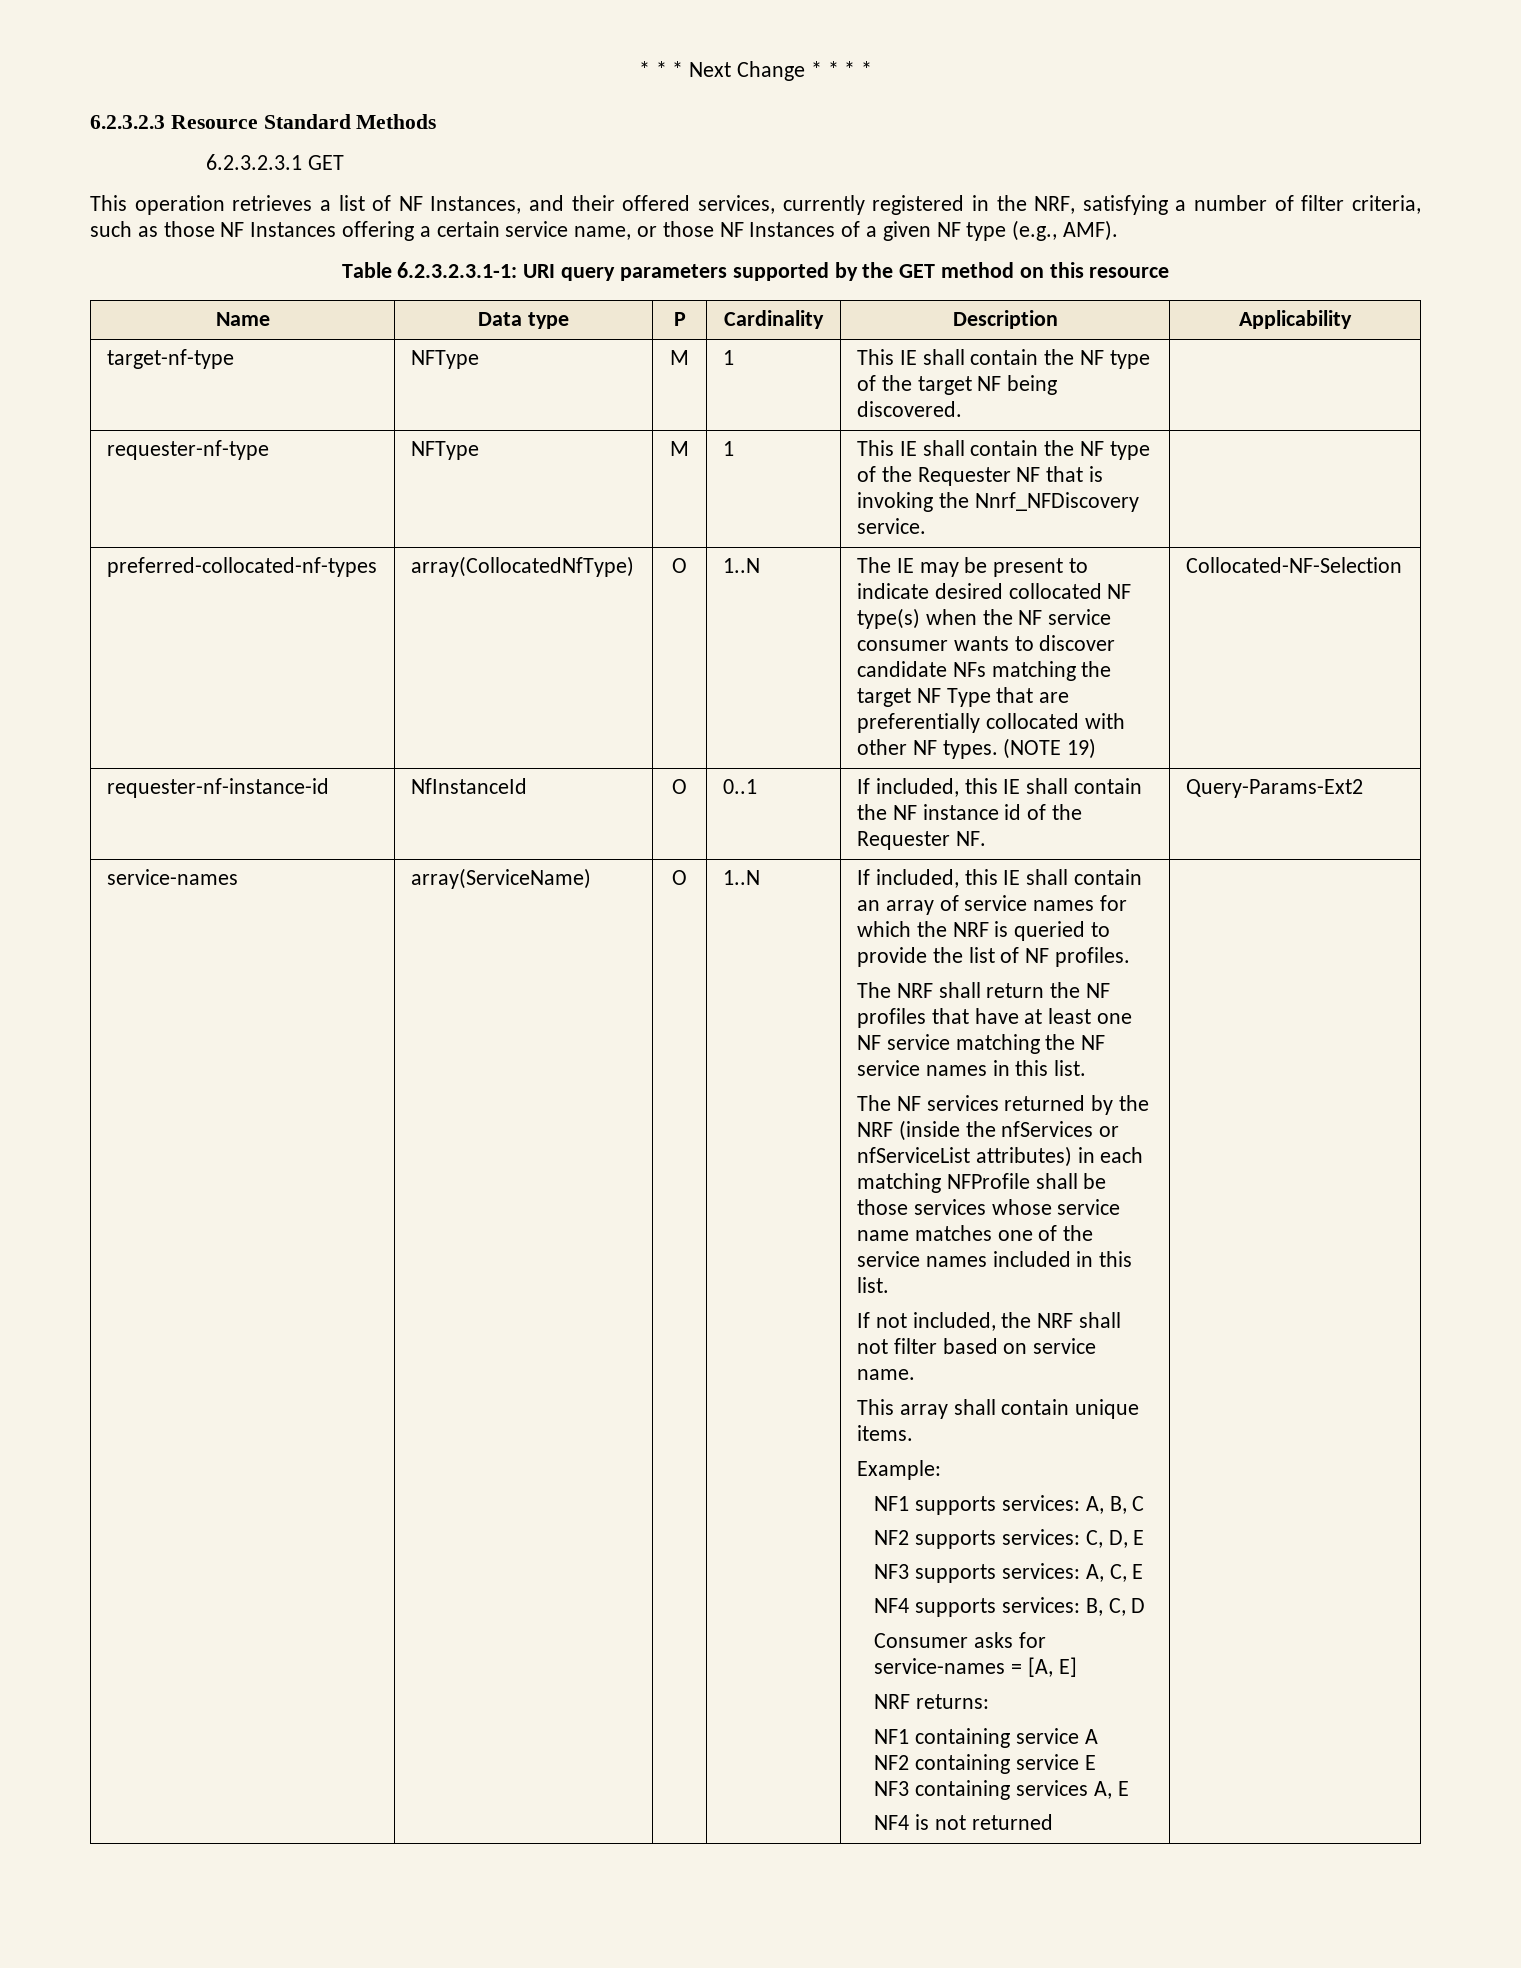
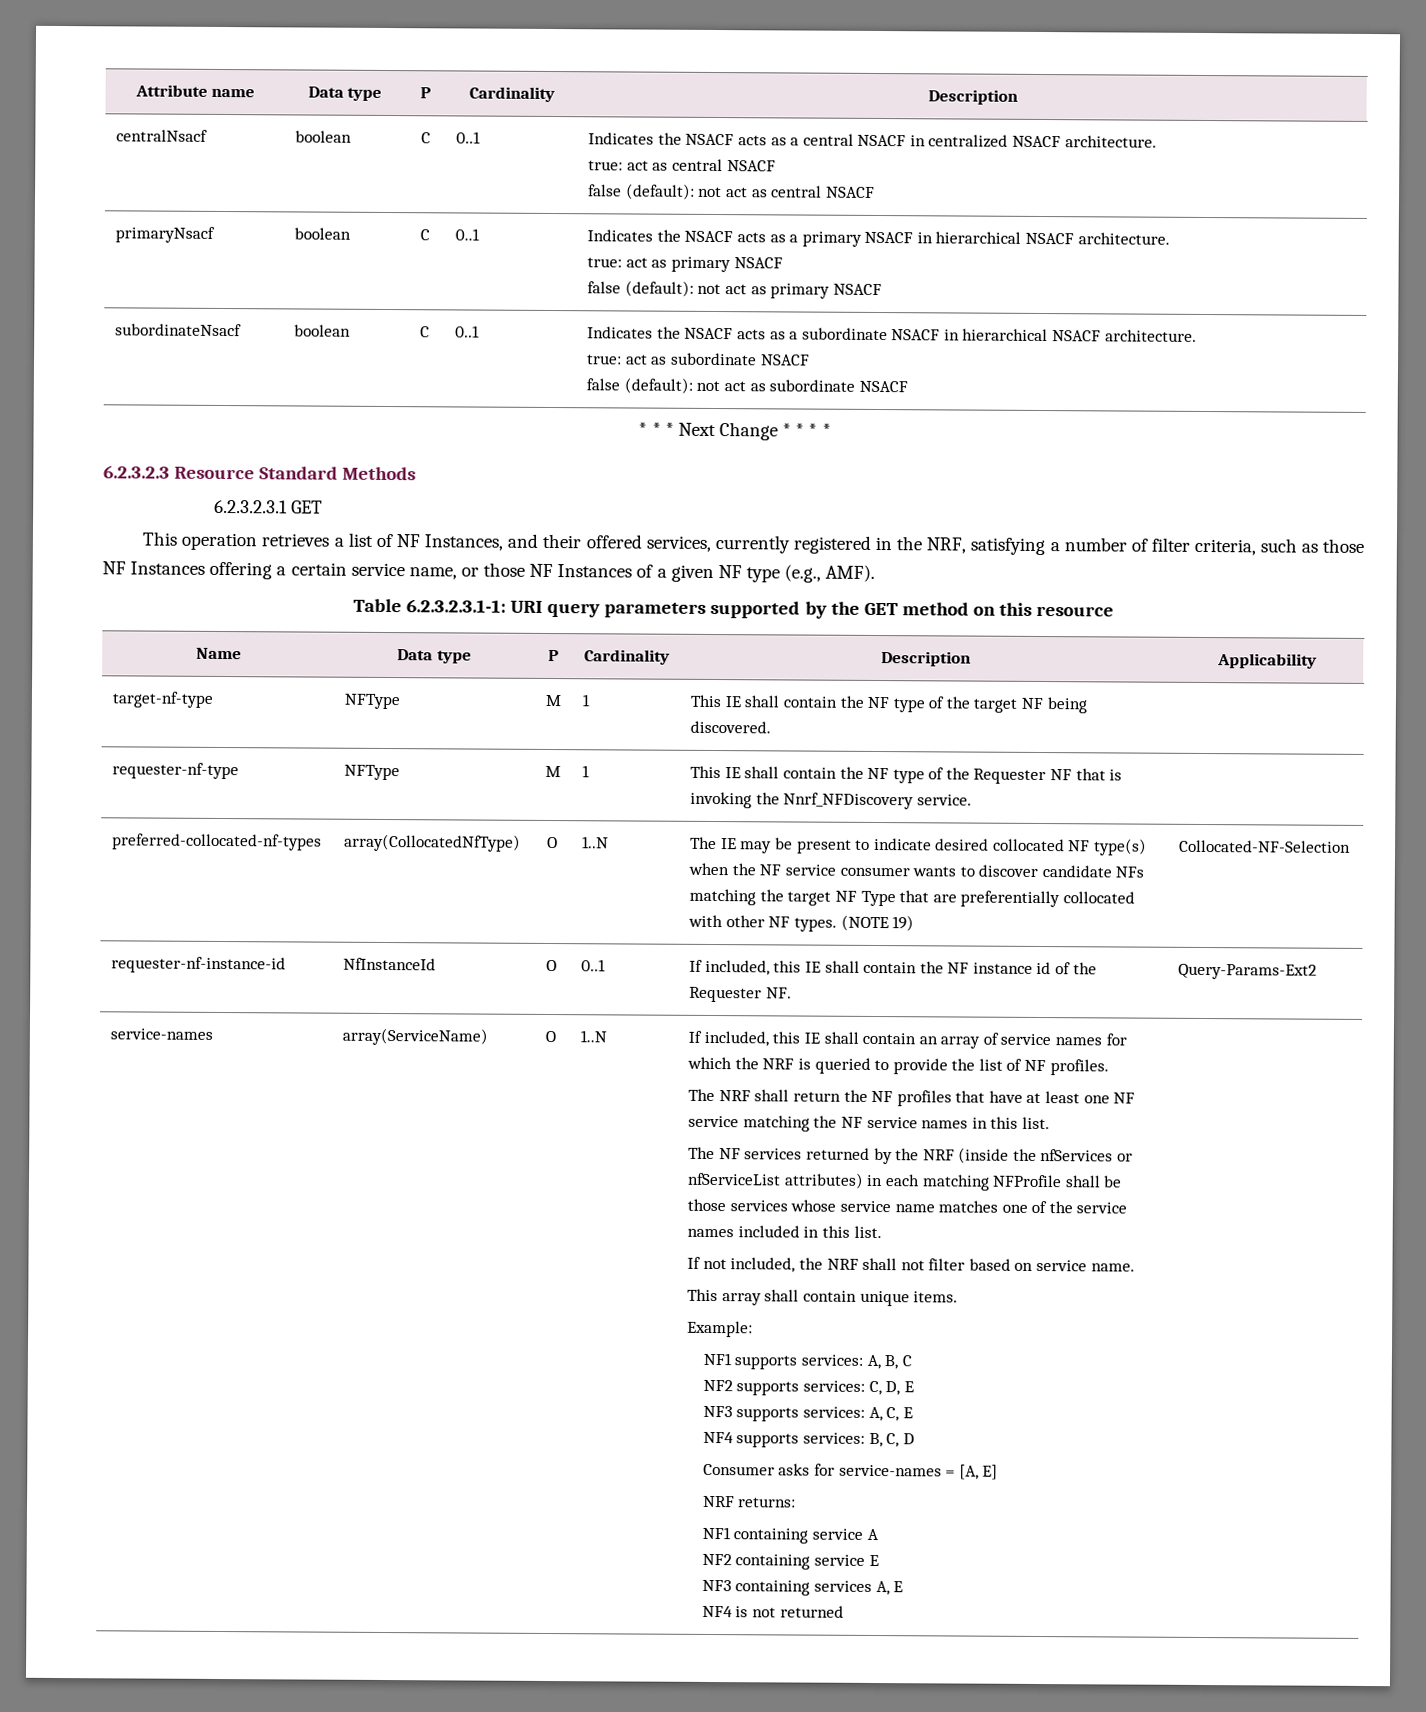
+ Attribute name | Data type | P | Cardinality | Description
+ centralNsacf | boolean | C | 0..1 | Indicates the NSACF acts as a central NSACF in centralized NSACF architecture.
+ true: act as central NSACF
+ false (default): not act as central NSACF
+ primaryNsacf | boolean | C | 0..1 | Indicates the NSACF acts as a primary NSACF in hierarchical NSACF architecture.
+ true: act as primary NSACF
+ false (default): not act as primary NSACF
+ subordinateNsacf | boolean | C | 0..1 | Indicates the NSACF acts as a subordinate NSACF in hierarchical NSACF architecture.
+ true: act as subordinate NSACF
+ false (default): not act as subordinate NSACF

